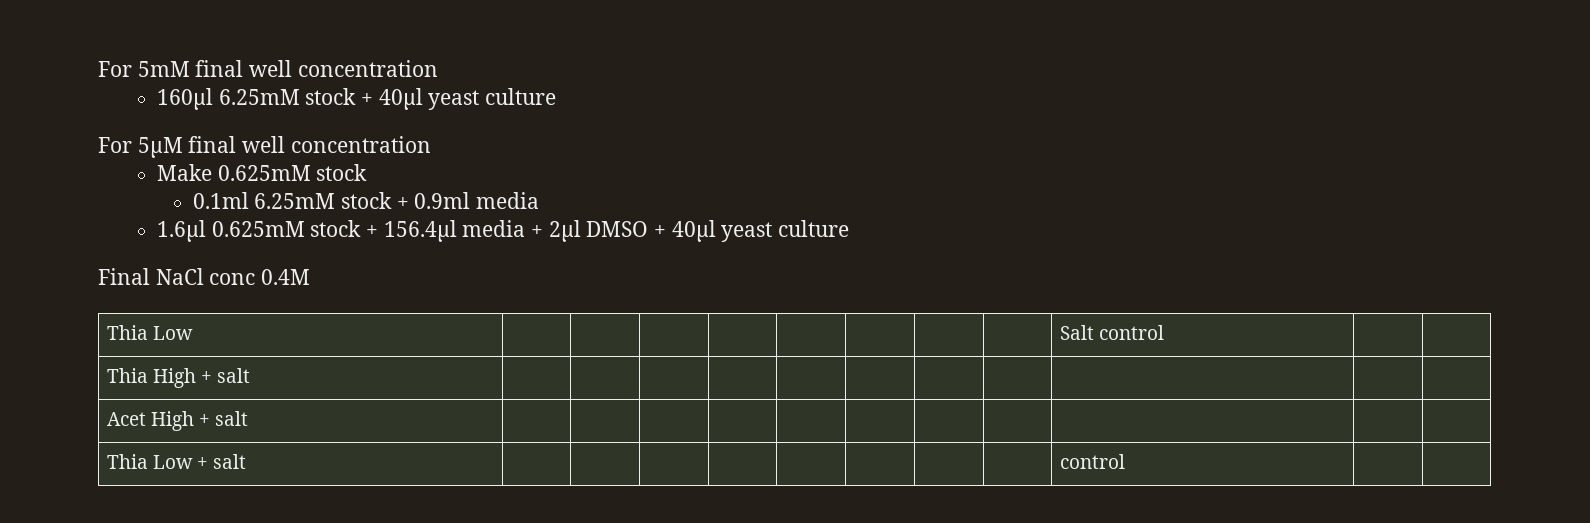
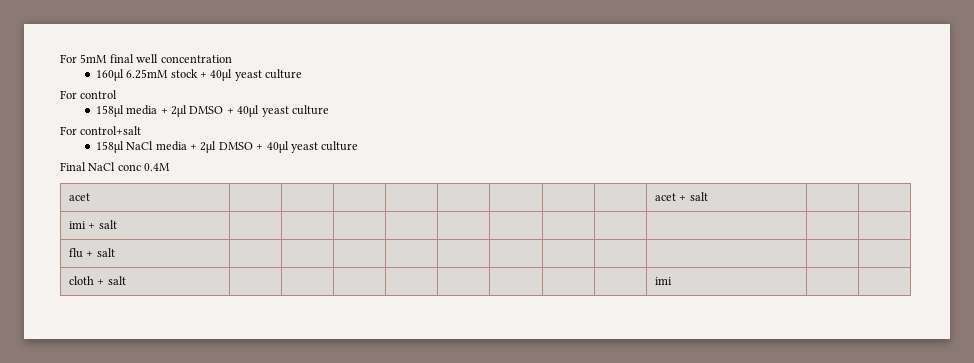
- For 5µM final well concentration
- Make 0.625mM stock
- 0.1ml 6.25mM stock + 0.9ml media
- 1.6µl 0.625mM stock + 156.4µl media + 2µl DMSO + 40µl yeast culture
+ For control
+ 158µl media + 2µl DMSO + 40µl yeast culture
+ For control+salt
+ 158µl NaCl media + 2µl DMSO + 40µl yeast culture
- Thia Low | | | | | | | | | Salt control | |
- Thia High + salt | | | | | | | | | | |
- Acet High + salt | | | | | | | | | | |
- Thia Low + salt | | | | | | | | | control | |
+ acet | | | | | | | | | acet + salt | |
+ imi + salt | | | | | | | | | | |
+ flu + salt | | | | | | | | | | |
+ cloth + salt | | | | | | | | | imi | |

